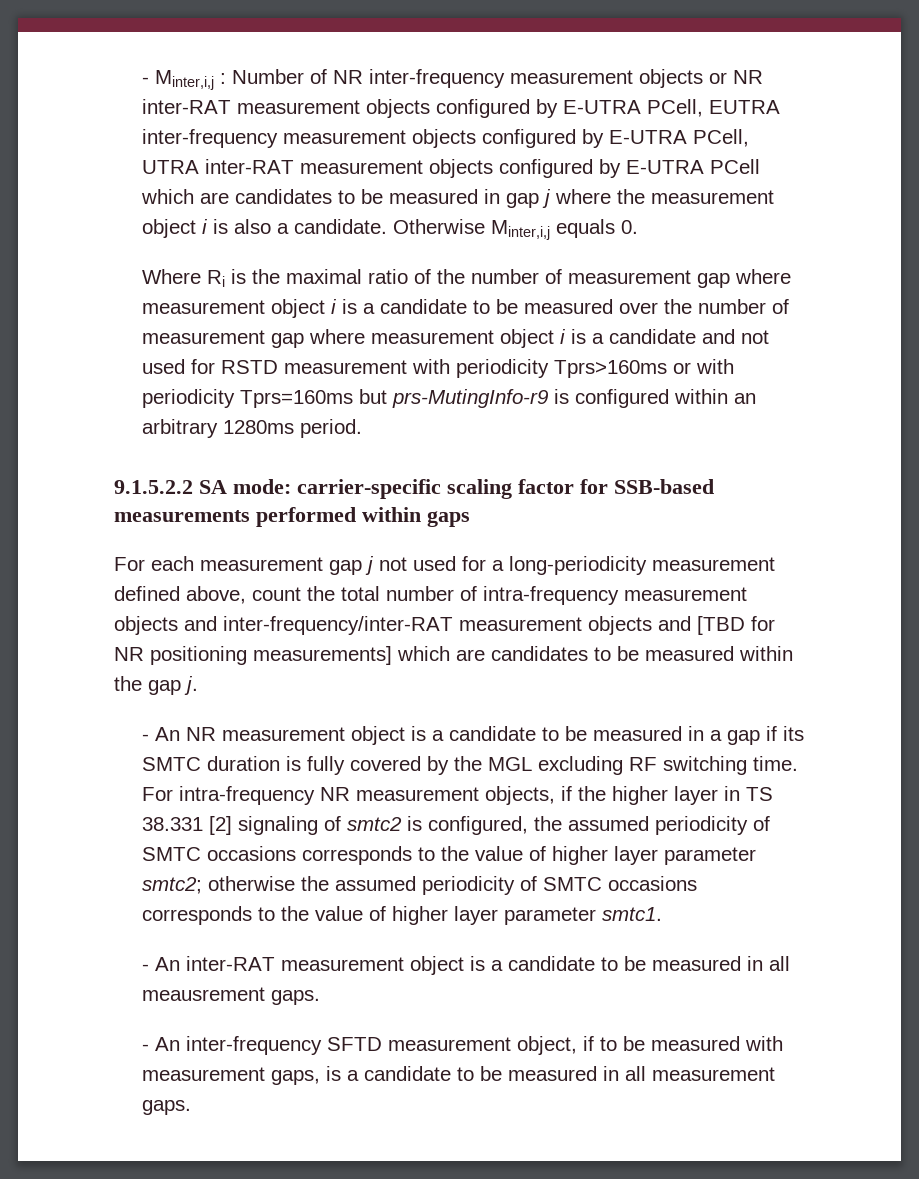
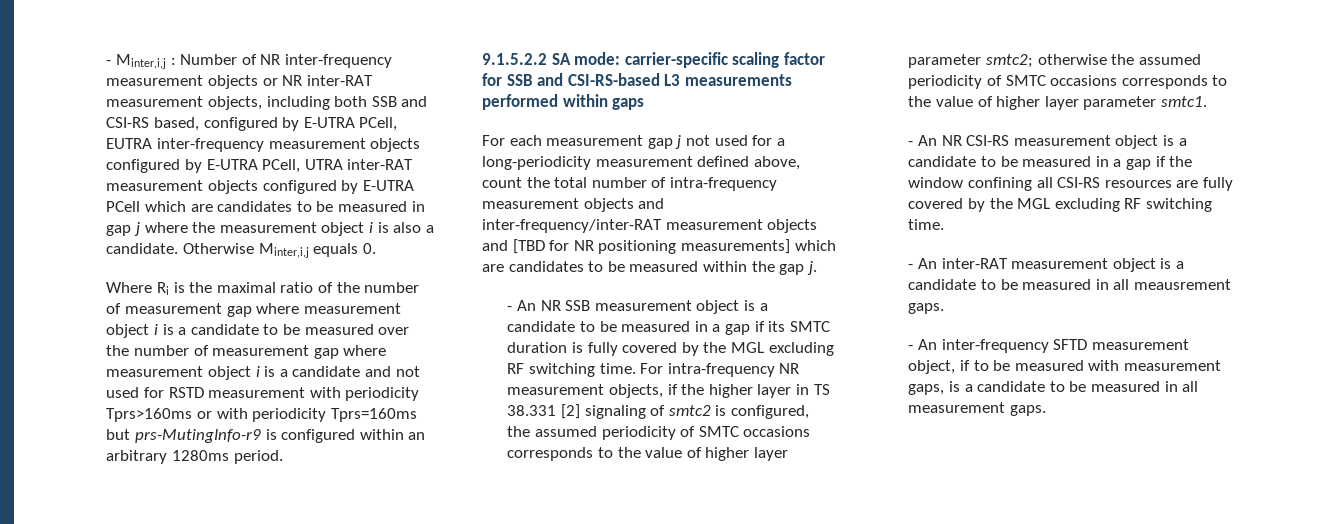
- - Minter,i,j : Number of NR inter-frequency measurement objects or NR inter-RAT measurement objects configured by E-UTRA PCell, EUTRA inter-frequency measurement objects configured by E-UTRA PCell, UTRA inter-RAT measurement objects configured by E-UTRA PCell which are candidates to be measured in gap j where the measurement object i is also a candidate.
+ - Minter,i,j : Number of NR inter-frequency measurement objects or NR inter-RAT measurement objects, including both SSB and CSI-RS based, configured by E-UTRA PCell, EUTRA inter-frequency measurement objects configured by E-UTRA PCell, UTRA inter-RAT measurement objects configured by E-UTRA PCell which are candidates to be measured in gap j where the measurement object i is also a candidate.
- 9.1.5.2.2 SA mode: carrier-specific scaling factor for SSB-based measurements performed within gaps
+ 9.1.5.2.2 SA mode: carrier-specific scaling factor for SSB and CSI-RS-based L3 measurements performed within gaps
- - An NR measurement object is a candidate to be measured in a gap if its SMTC duration is fully covered by the MGL excluding RF switching time.
+ - An NR SSB measurement object is a candidate to be measured in a gap if its SMTC duration is fully covered by the MGL excluding RF switching time.
+ - An NR CSI-RS measurement object is a candidate to be measured in a gap if the window confining all CSI-RS resources are fully covered by the MGL excluding RF switching time.

